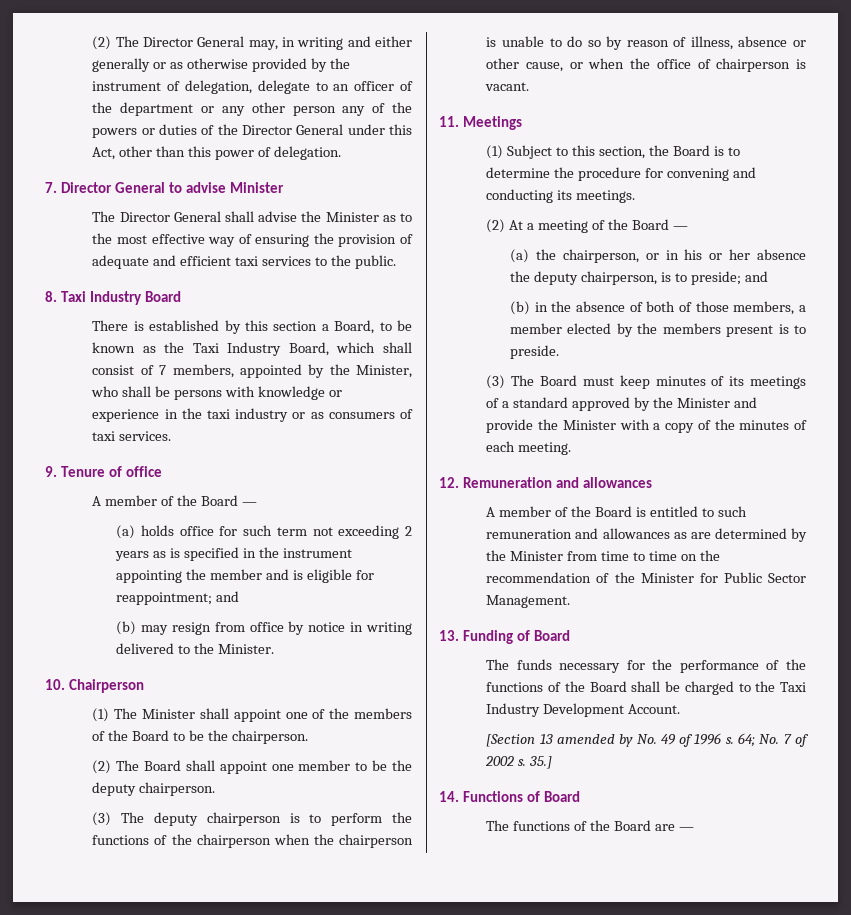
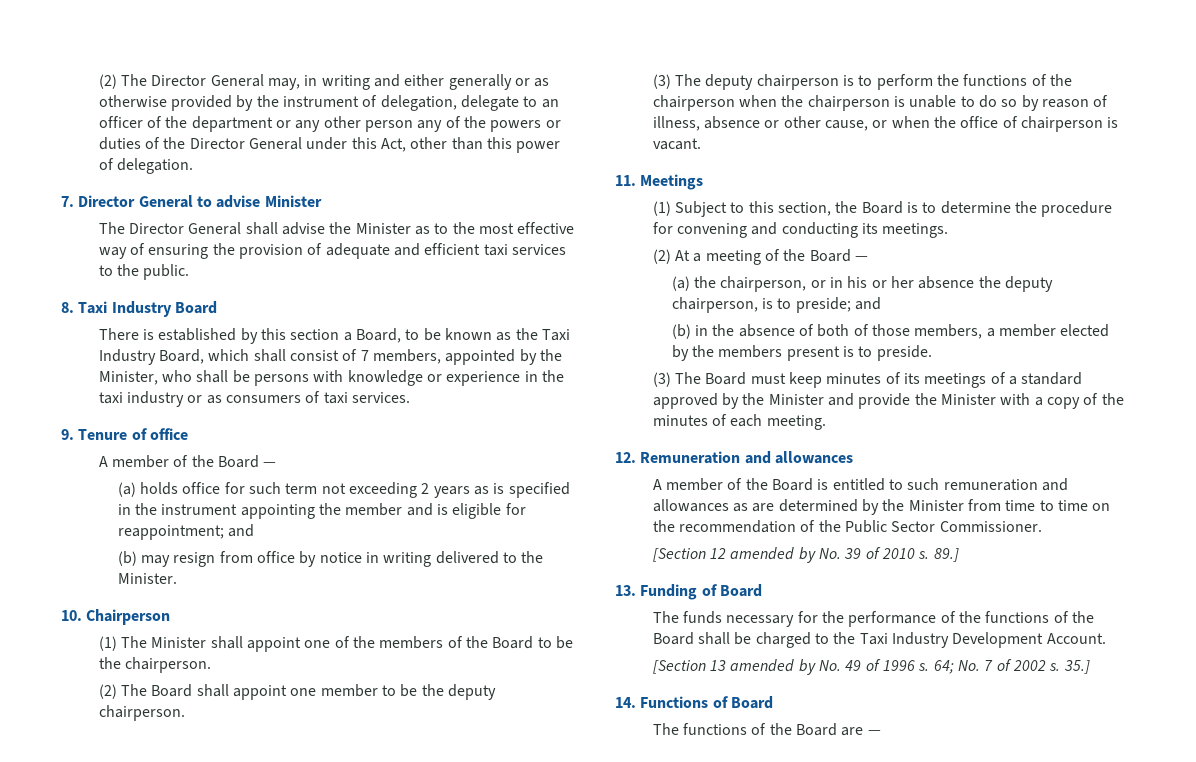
- A member of the Board is entitled to such remuneration and allowances as are determined by the Minister from time to time on the recommendation of the Minister for Public Sector Management.
+ A member of the Board is entitled to such remuneration and allowances as are determined by the Minister from time to time on the recommendation of the Public Sector Commissioner.
+ [Section 12 amended by No. 39 of 2010 s. 89.]

